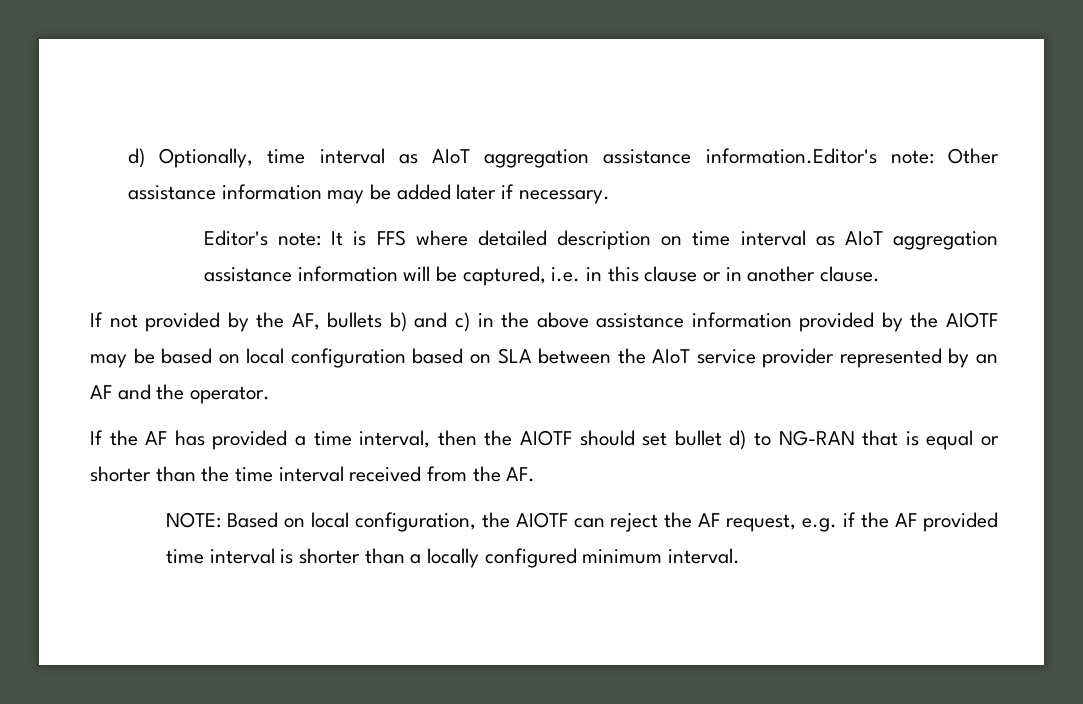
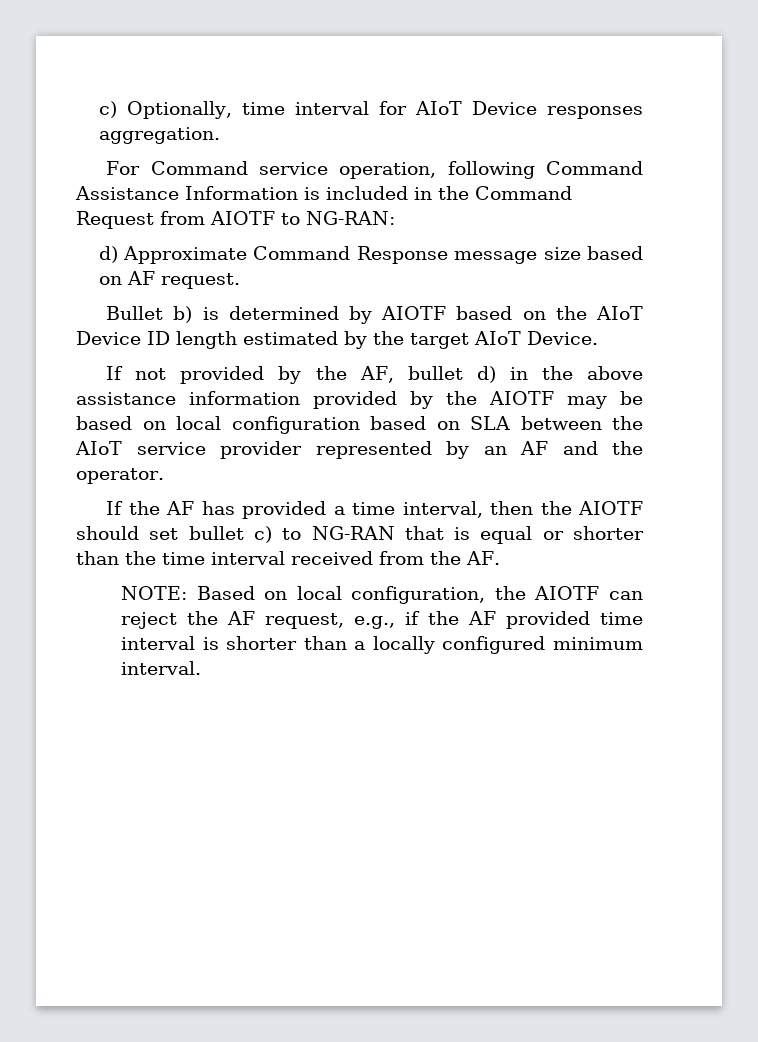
- d) Optionally, time interval as AIoT aggregation assistance information.Editor's note: Other assistance information may be added later if necessary.
- Editor's note: It is FFS where detailed description on time interval as AIoT aggregation assistance information will be captured, i.e. in this clause or in another clause.
+ c) Optionally, time interval for AIoT Device responses aggregation.
+ For Command service operation, following Command Assistance Information is included in the Command Request from AIOTF to NG-RAN:
+ d) Approximate Command Response message size based on AF request.
+ Bullet b) is determined by AIOTF based on the AIoT Device ID length estimated by the target AIoT Device.
- If not provided by the AF, bullets b) and c) in the above assistance information provided by the AIOTF may be based on local configuration based on SLA between the AIoT service provider represented by an AF and the operator.
+ If not provided by the AF, bullet d) in the above assistance information provided by the AIOTF may be based on local configuration based on SLA between the AIoT service provider represented by an AF and the operator.
- If the AF has provided a time interval, then the AIOTF should set bullet d) to NG-RAN that is equal or shorter than the time interval received from the AF.
+ If the AF has provided a time interval, then the AIOTF should set bullet c) to NG-RAN that is equal or shorter than the time interval received from the AF.
- NOTE: Based on local configuration, the AIOTF can reject the AF request, e.g. if the AF provided time interval is shorter than a locally configured minimum interval.
+ NOTE: Based on local configuration, the AIOTF can reject the AF request, e.g., if the AF provided time interval is shorter than a locally configured minimum interval.

